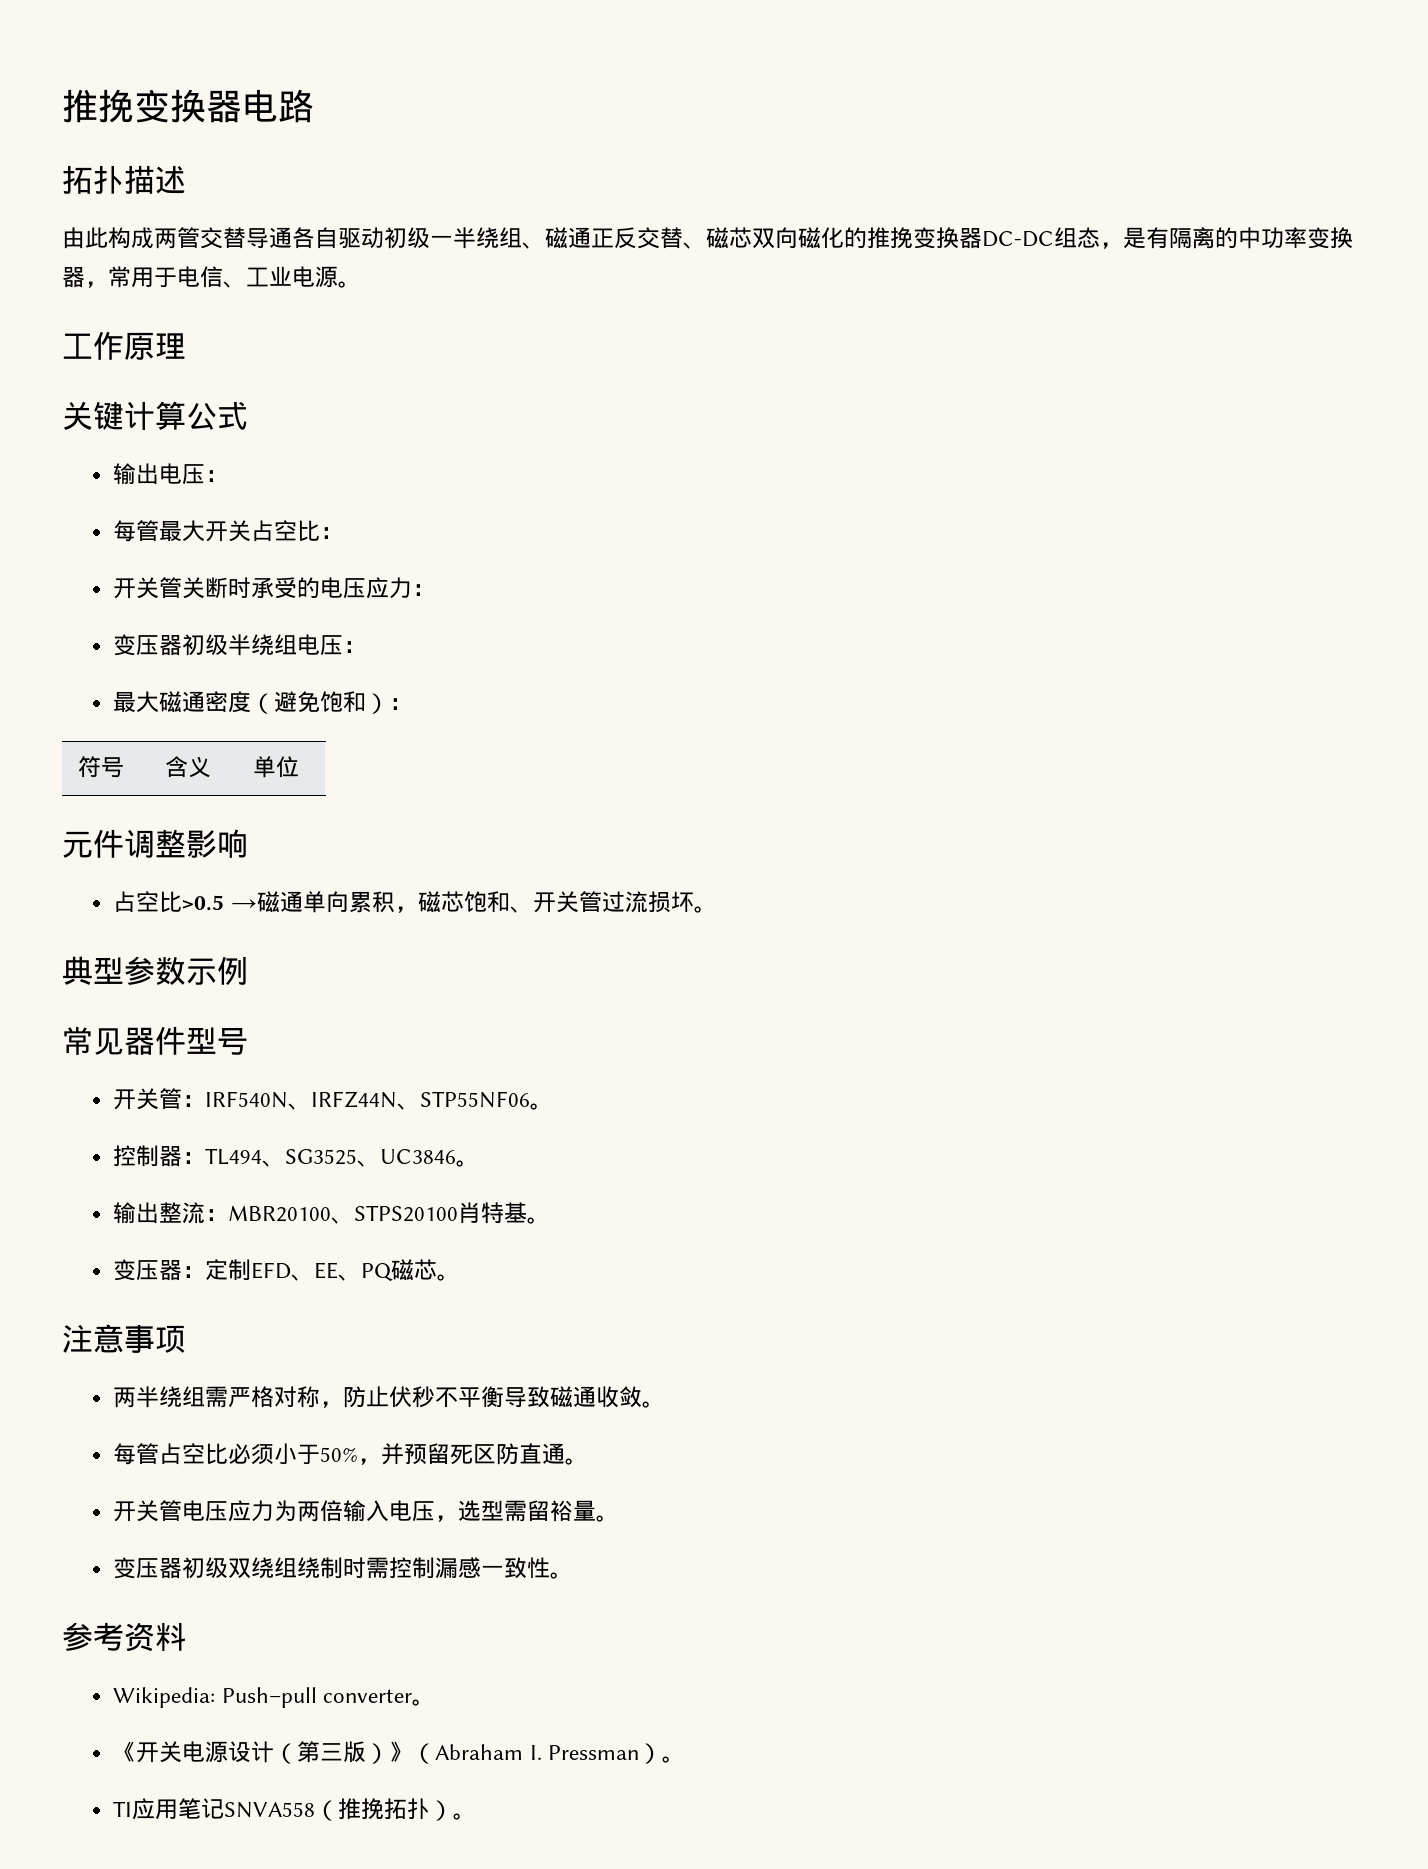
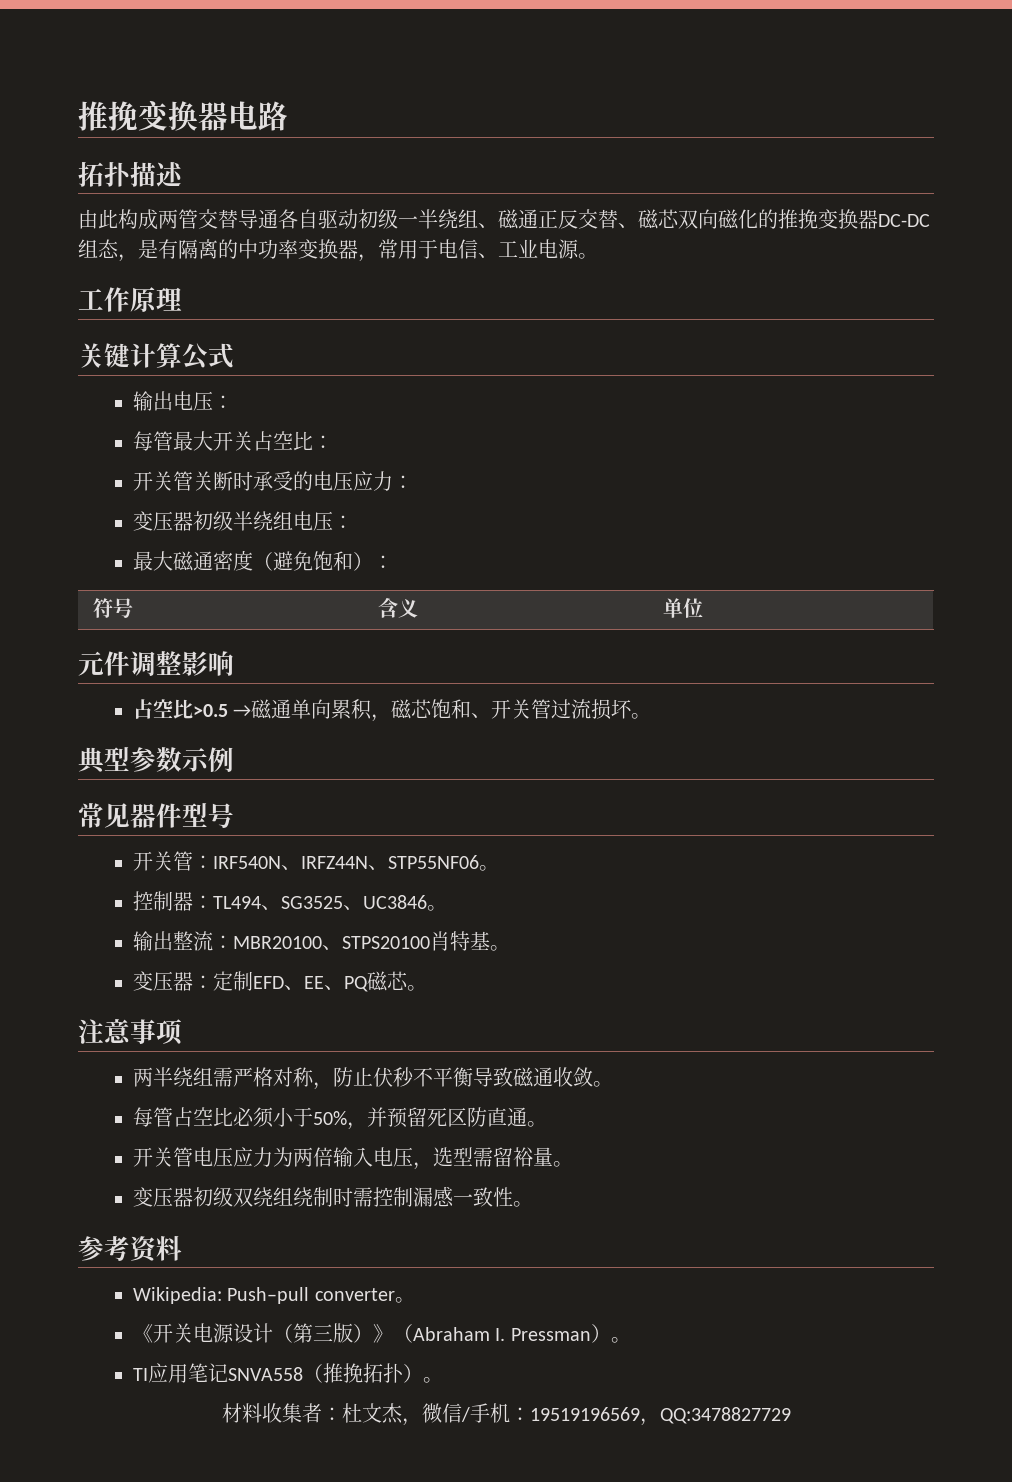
+ 材料收集者：杜文杰，微信/手机：19519196569，QQ:3478827729

